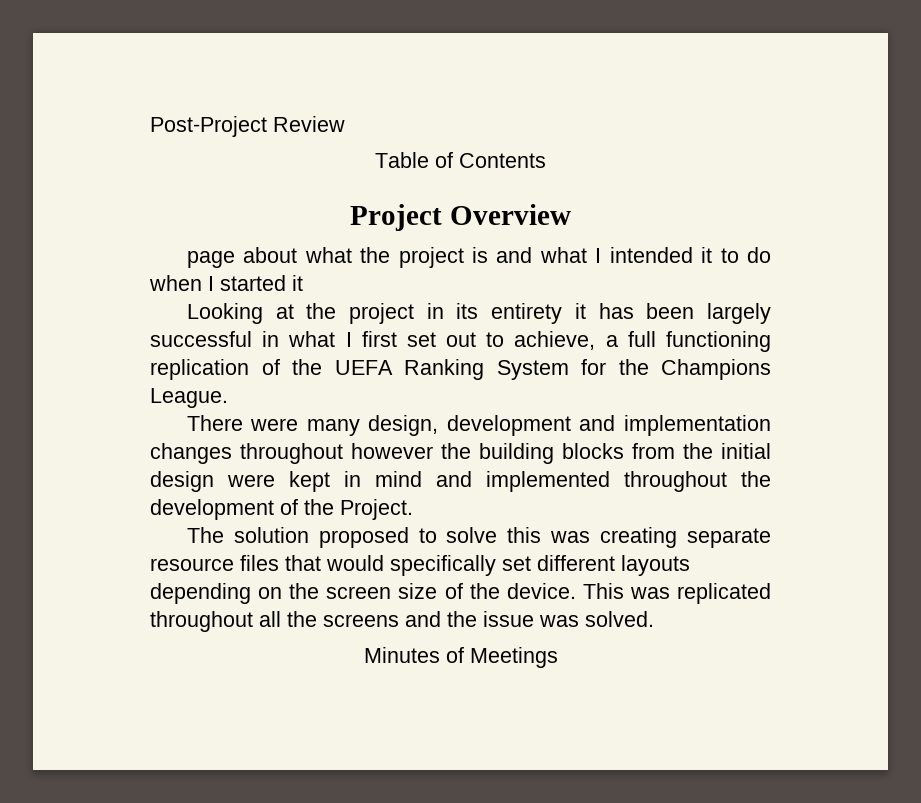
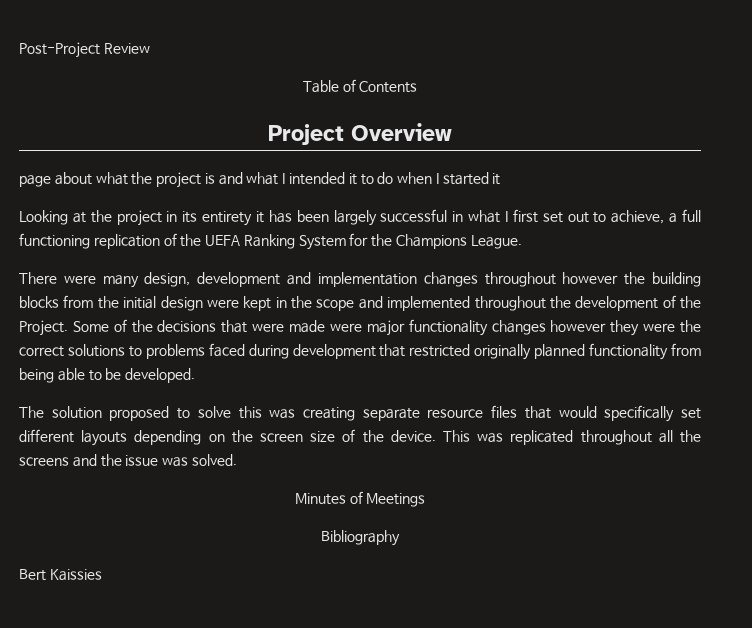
- There were many design, development and implementation changes throughout however the building blocks from the initial design were kept in mind and implemented throughout the development of the Project.
+ There were many design, development and implementation changes throughout however the building blocks from the initial design were kept in the scope and implemented throughout the development of the Project. Some of the decisions that were made were major functionality changes however they were the correct solutions to problems faced during development that restricted originally planned functionality from being able to be developed.
+ Bibliography
+ Bert Kaissies

